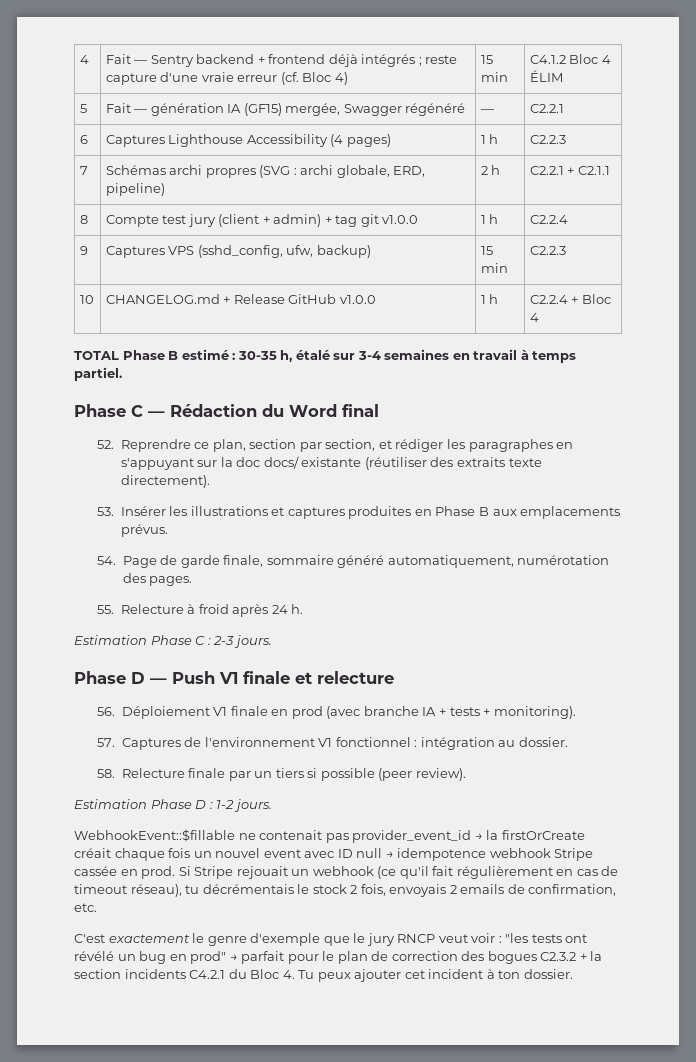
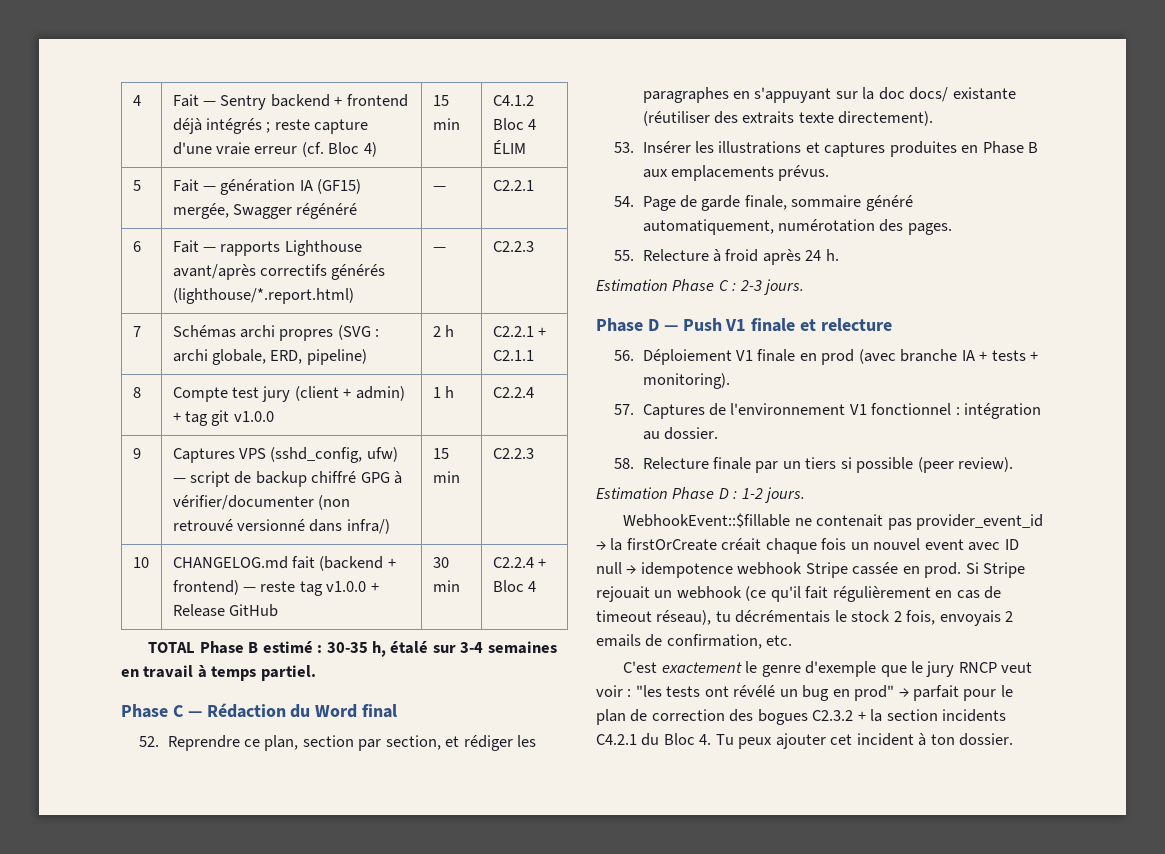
- 6 | Captures Lighthouse Accessibility (4 pages) | 1 h | C2.2.3
+ 6 | Fait — rapports Lighthouse avant/après correctifs générés (lighthouse/*.report.html) | — | C2.2.3
- 9 | Captures VPS (sshd_config, ufw, backup) | 15 min | C2.2.3
+ 9 | Captures VPS (sshd_config, ufw) — script de backup chiffré GPG à vérifier/documenter (non retrouvé versionné dans infra/) | 15 min | C2.2.3
- 10 | CHANGELOG.md + Release GitHub v1.0.0 | 1 h | C2.2.4 + Bloc 4
+ 10 | CHANGELOG.md fait (backend + frontend) — reste tag v1.0.0 + Release GitHub | 30 min | C2.2.4 + Bloc 4

